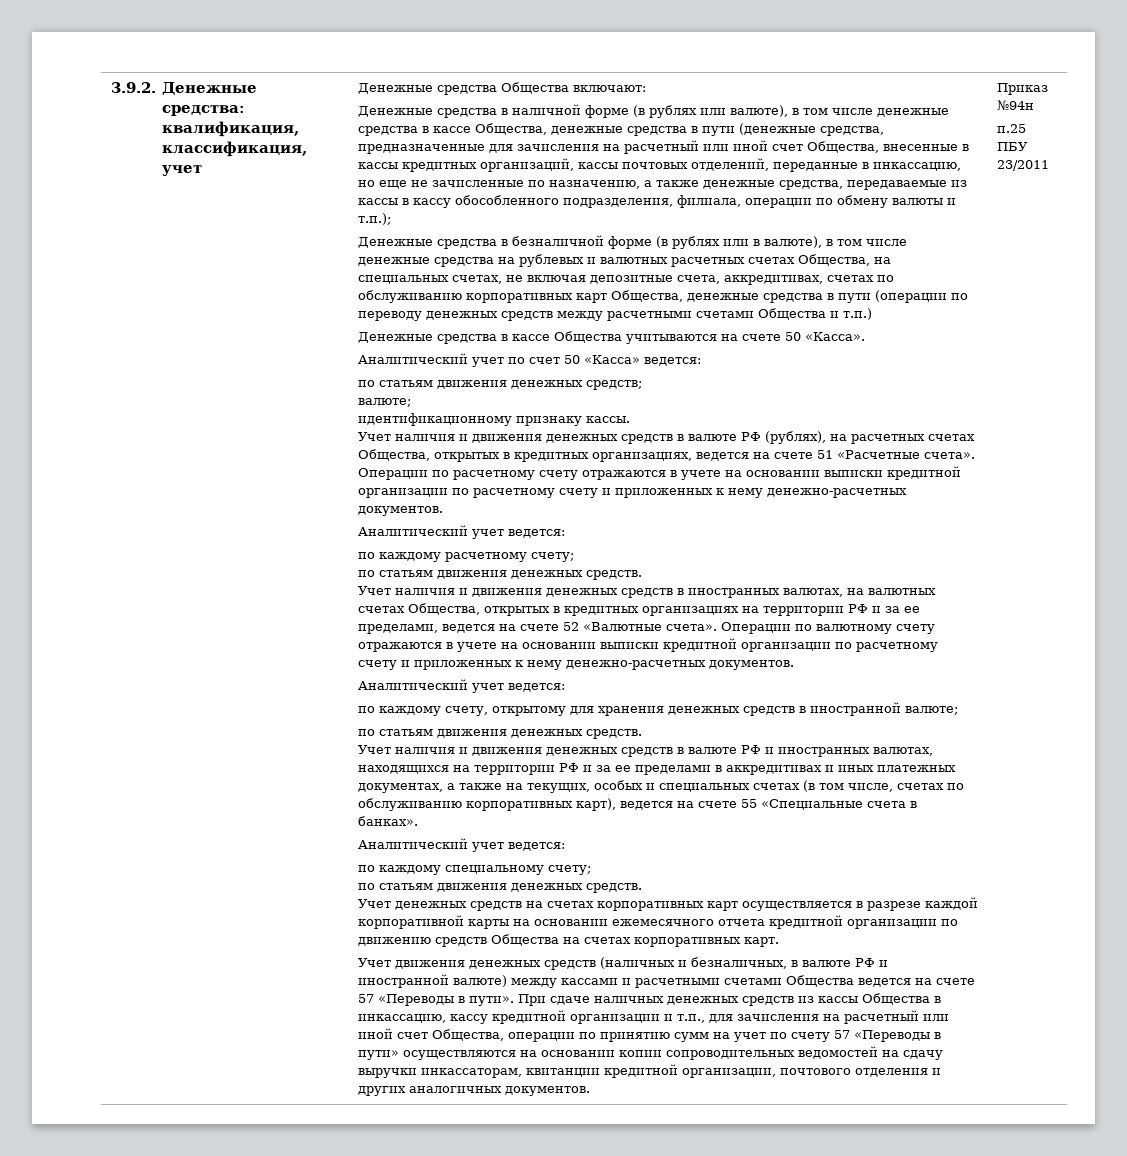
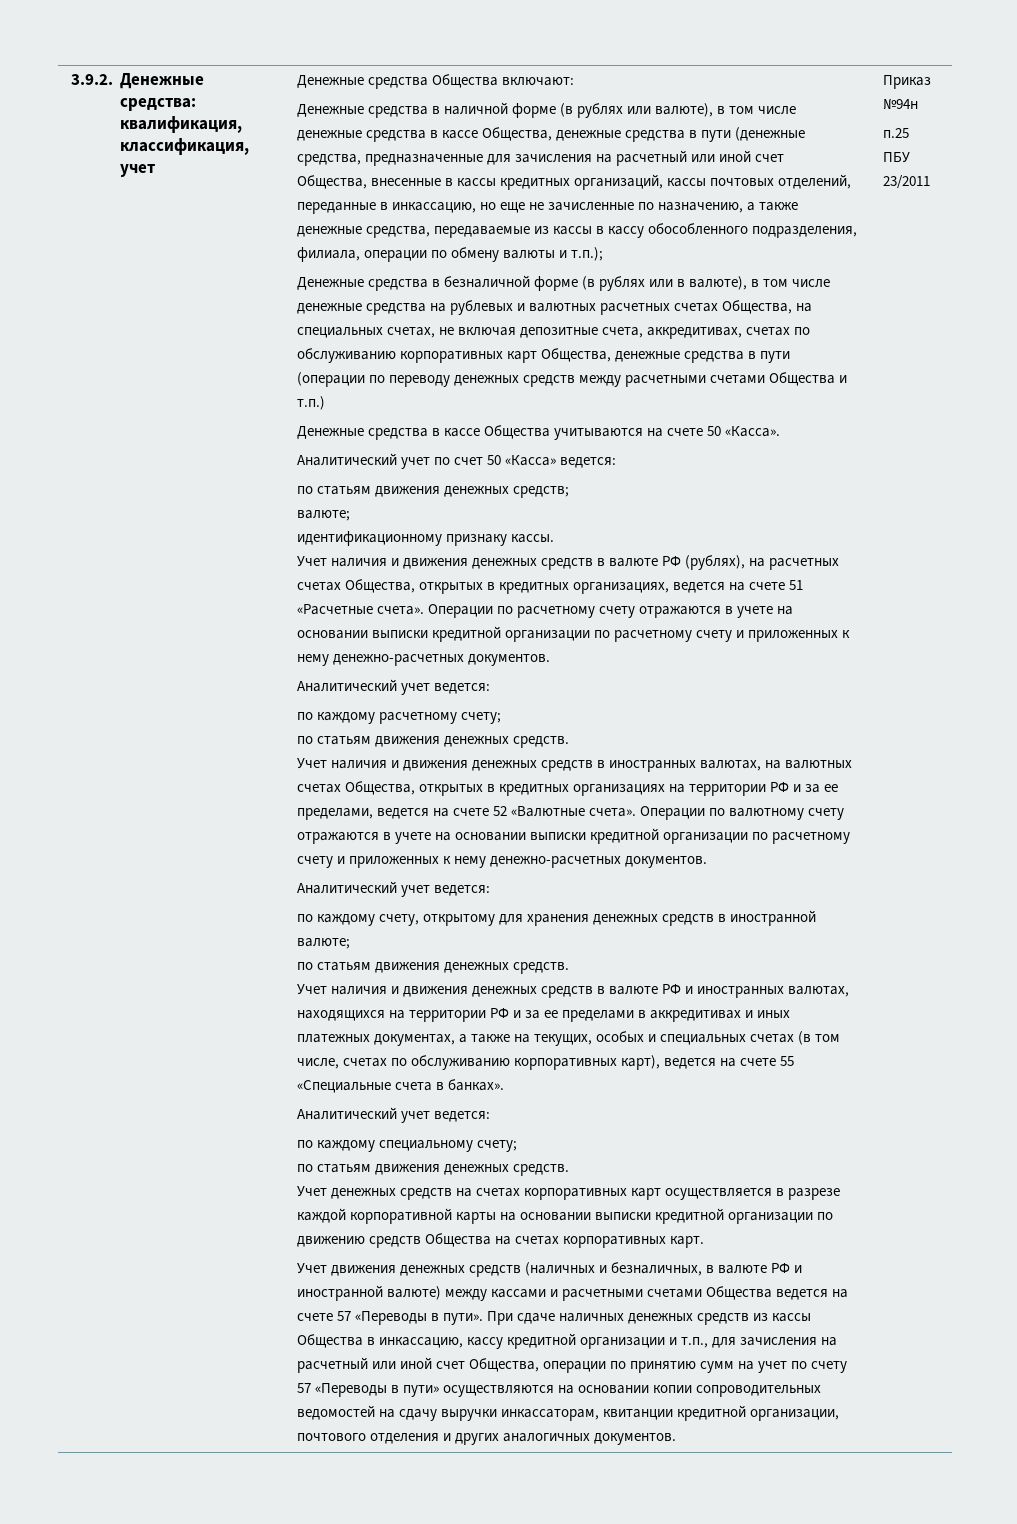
- Учет денежных средств на счетах корпоративных карт осуществляется в разрезе каждой корпоративной карты на основании ежемесячного отчета кредитной организации по движению средств Общества на счетах корпоративных карт.
+ Учет денежных средств на счетах корпоративных карт осуществляется в разрезе каждой корпоративной карты на основании выписки кредитной организации по движению средств Общества на счетах корпоративных карт.

